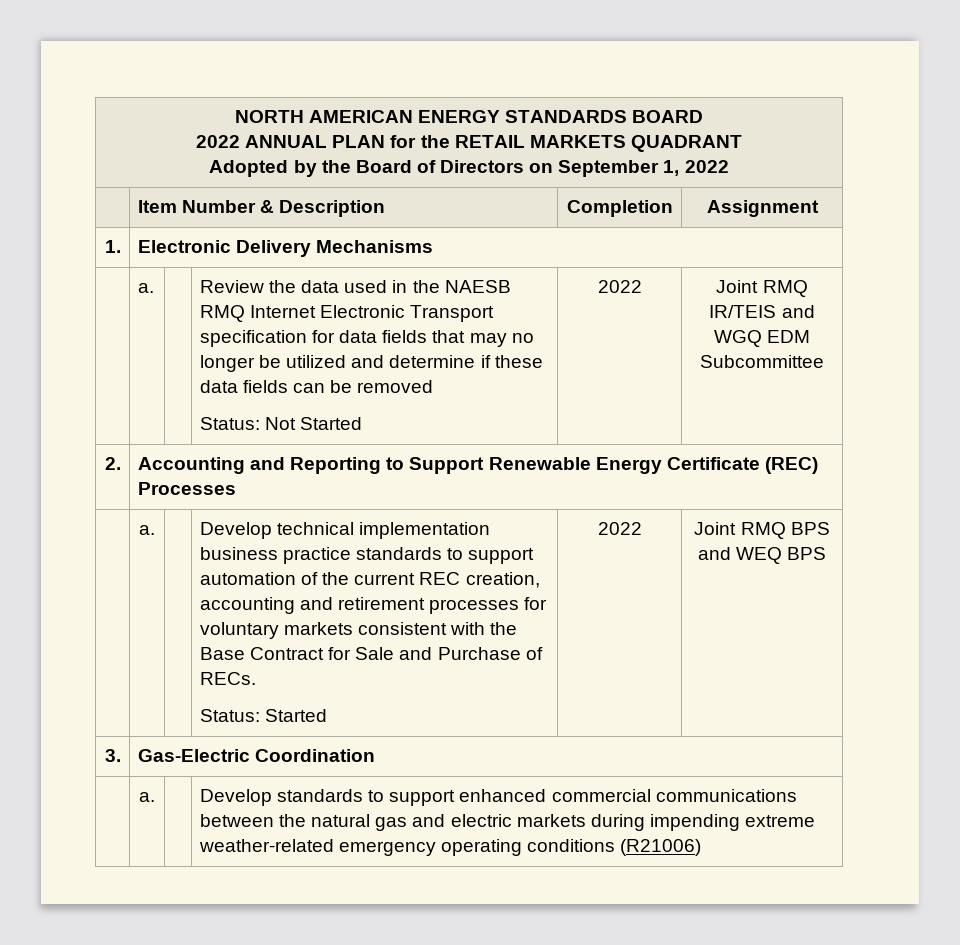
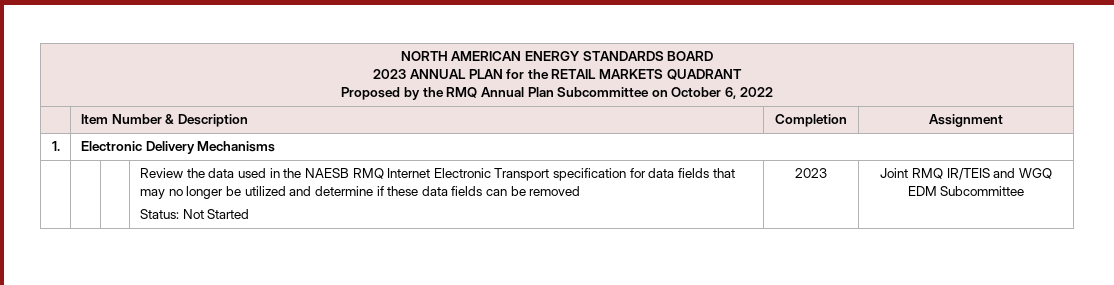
  NORTH AMERICAN ENERGY STANDARDS BOARD
- 2022 ANNUAL PLAN for the RETAIL MARKETS QUADRANT
- Adopted by the Board of Directors on September 1, 2022
+ 2023 ANNUAL PLAN for the RETAIL MARKETS QUADRANT
+ Proposed by the RMQ Annual Plan Subcommittee on October 6, 2022
  1. | Electronic Delivery Mechanisms
- | a.
- Status: Not Started | 2022
+ Status: Not Started | 2023
- 2. | Accounting and Reporting to Support Renewable Energy Certificate (REC) Processes
- | a. | | Develop technical implementation business practice standards to support automation of the current REC creation, accounting and retirement processes for voluntary markets consistent with the Base Contract for Sale and Purchase of RECs.
- Status: Started | 2022 | Joint RMQ BPS and WEQ BPS
- 3. | Gas-Electric Coordination
- | a. | | Develop standards to support enhanced commercial communications between the natural gas and electric markets during impending extreme weather-related emergency operating conditions (R21006)

